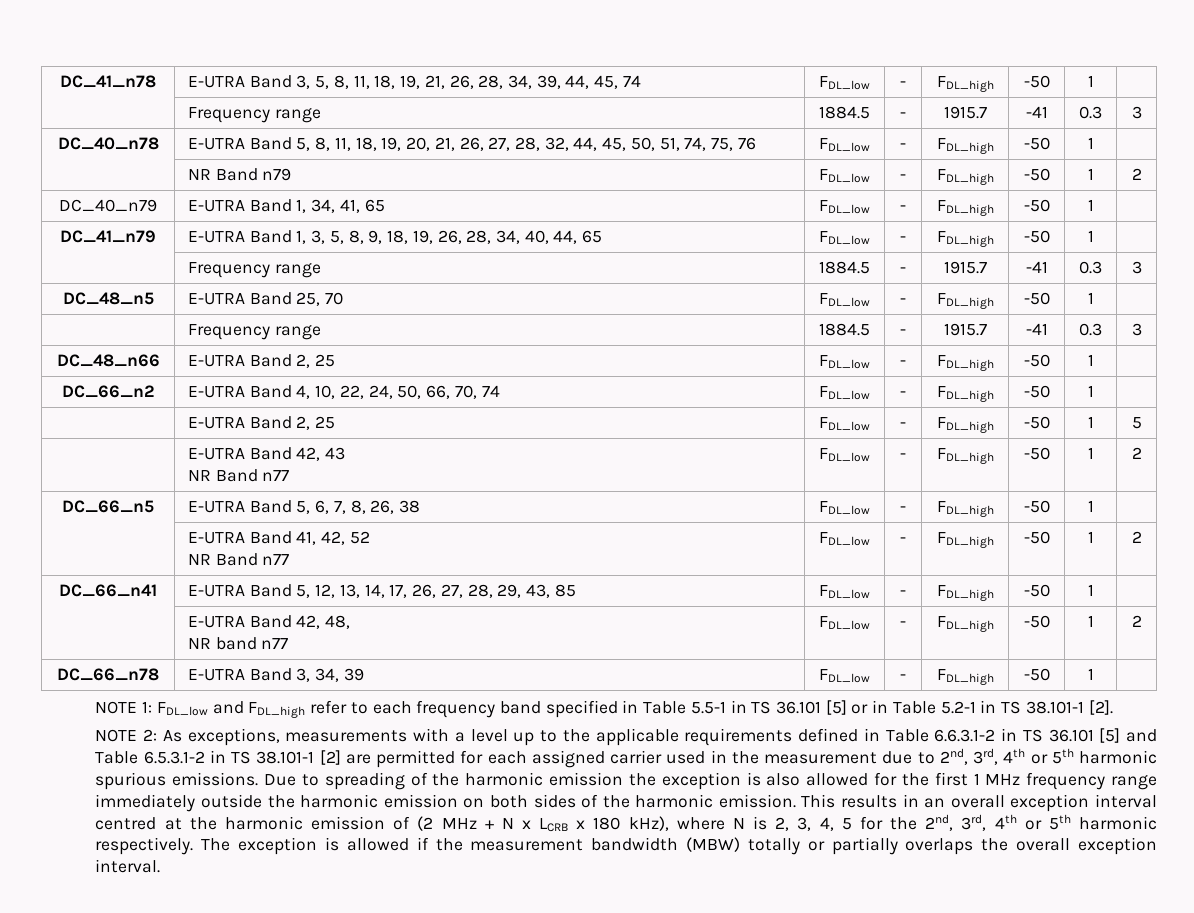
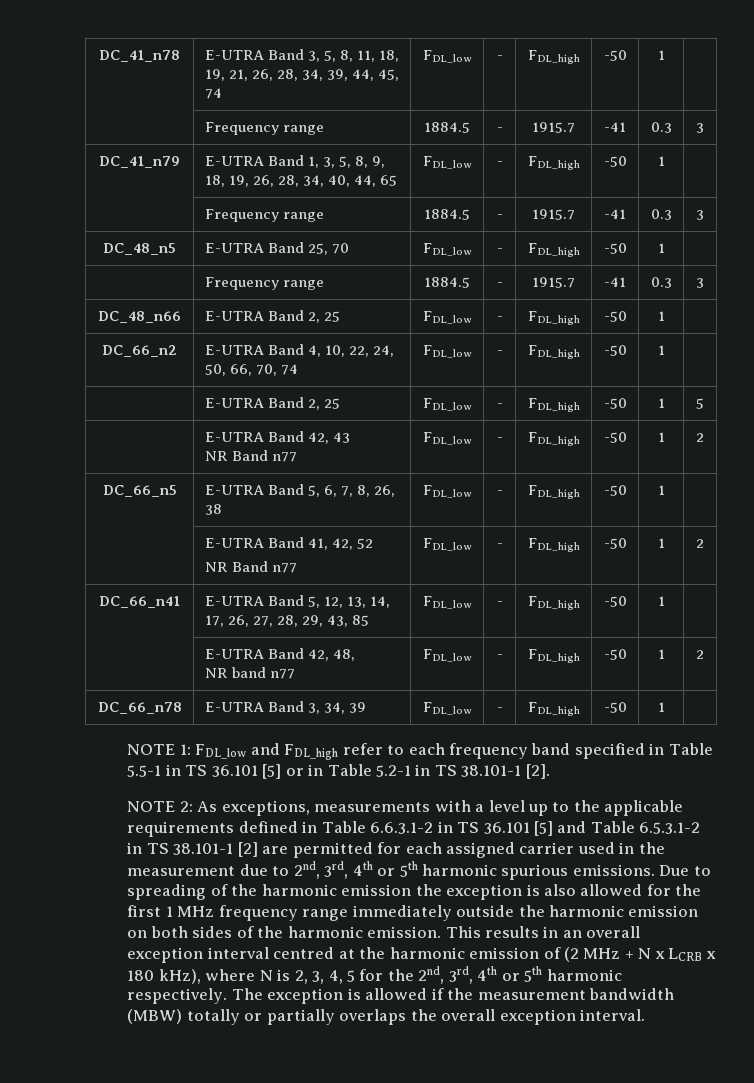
- DC_40_n78 | E-UTRA Band 5, 8, 11, 18, 19, 20, 21, 26, 27, 28, 32, 44, 45, 50, 51, 74, 75, 76 | FDL_low | - | FDL_high | -50 | 1 |
- | NR Band n79 | FDL_low | - | FDL_high | -50 | 1 | 2
- DC_40_n79 | E-UTRA Band 1, 34, 41, 65 | FDL_low | - | FDL_high | -50 | 1 |

